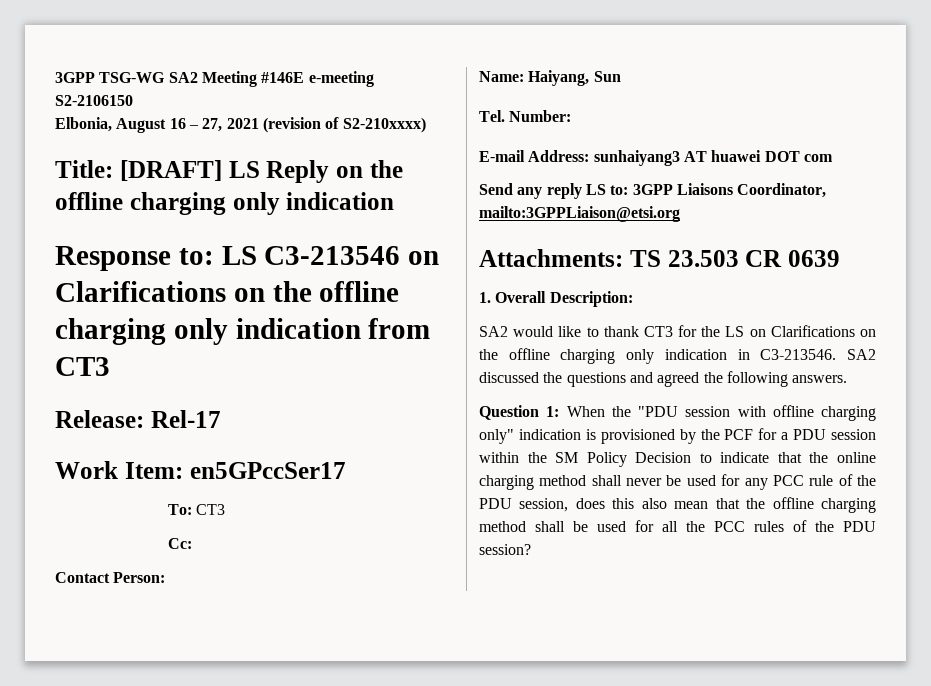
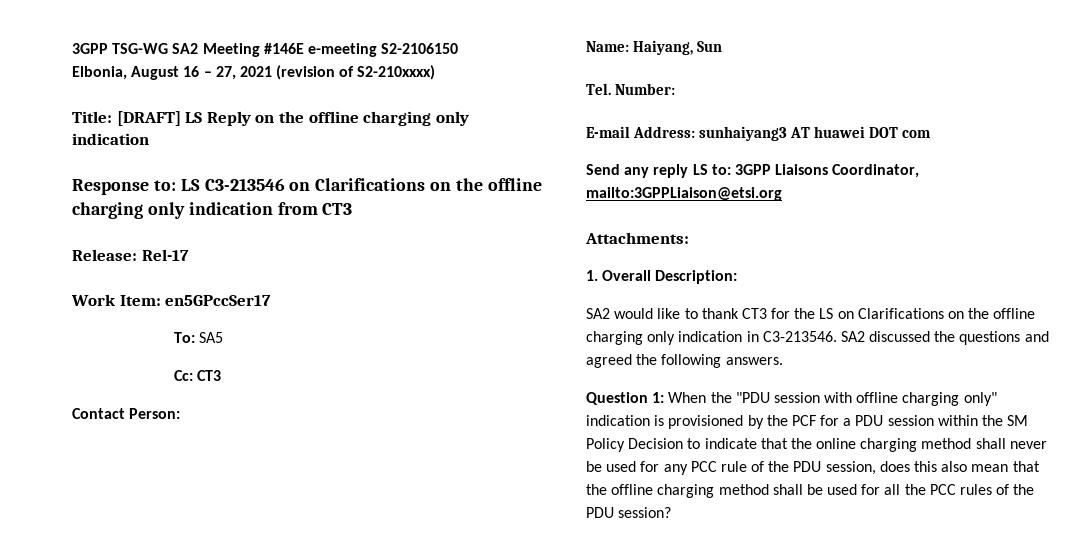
- To: CT3
+ To: SA5
- Cc:
+ Cc: CT3
- Attachments: TS 23.503 CR 0639
+ Attachments:

